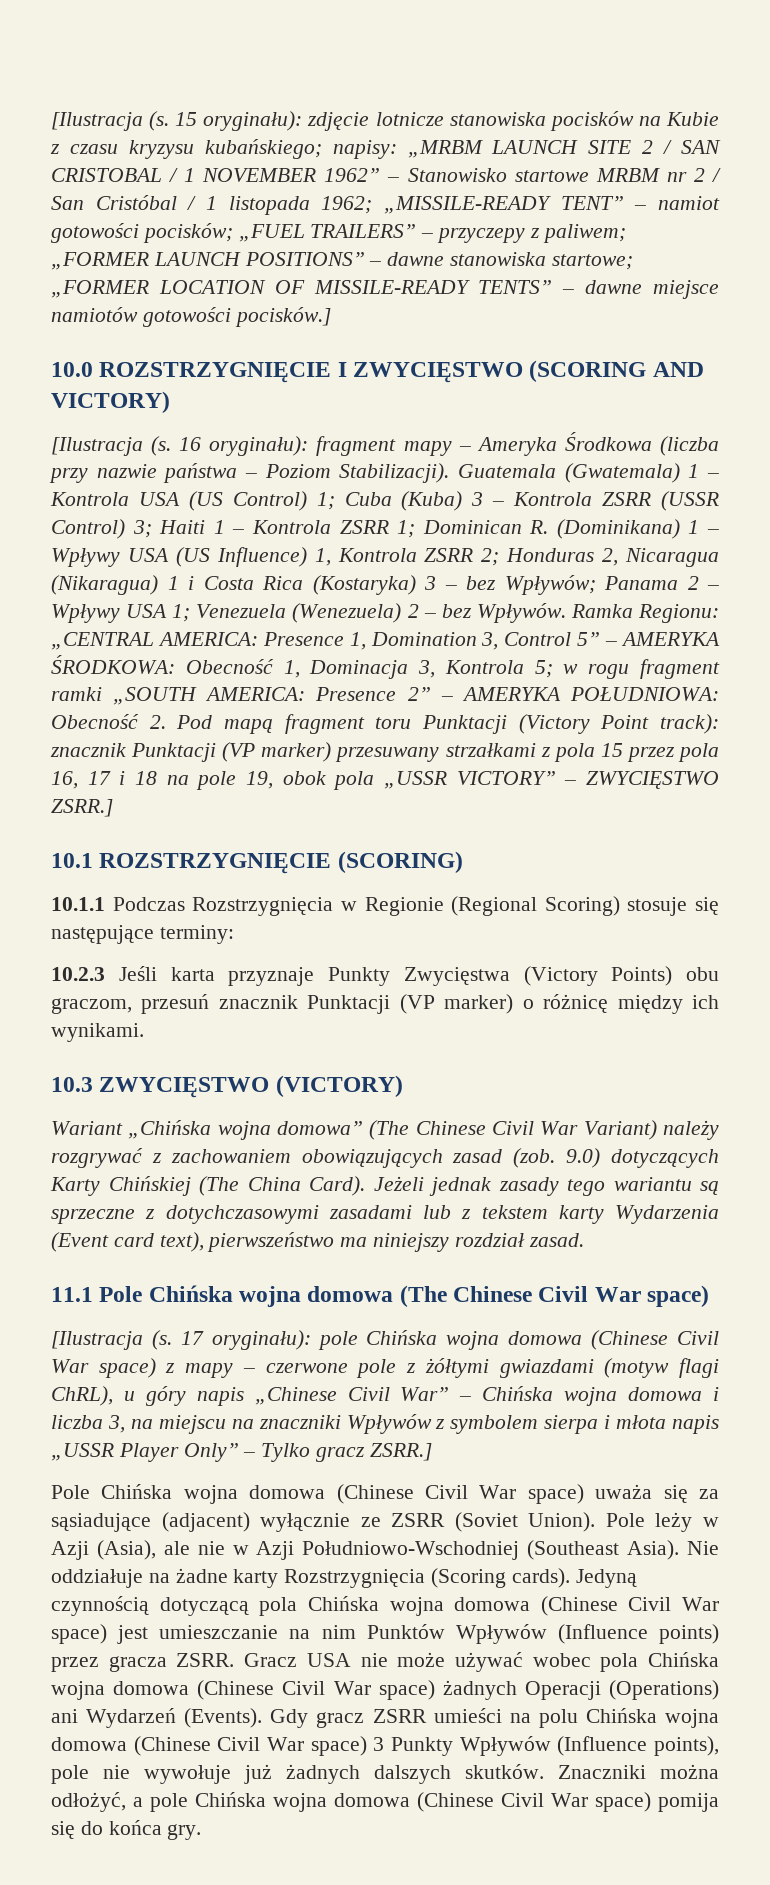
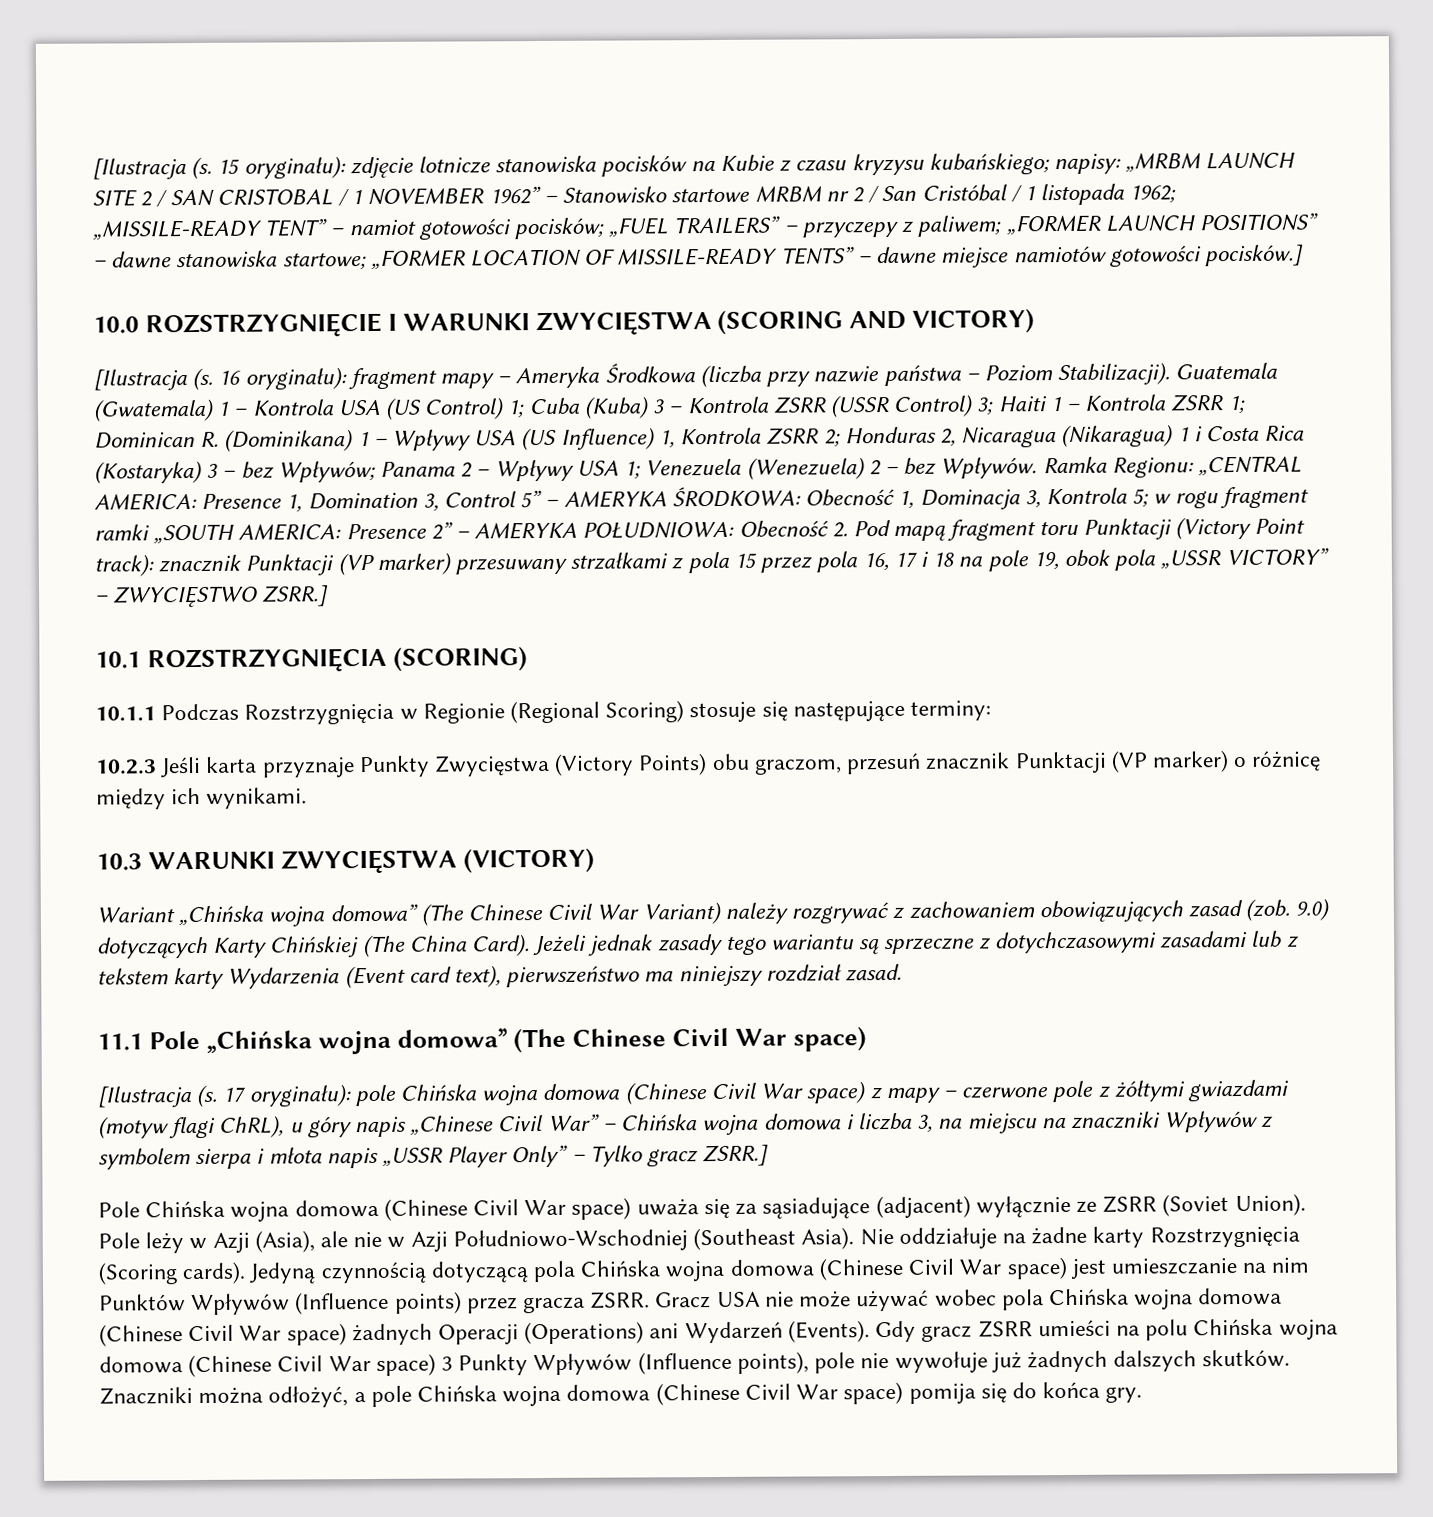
- 10.0 ROZSTRZYGNIĘCIE I ZWYCIĘSTWO (SCORING AND VICTORY)
+ 10.0 ROZSTRZYGNIĘCIE I WARUNKI ZWYCIĘSTWA (SCORING AND VICTORY)
- 10.1 ROZSTRZYGNIĘCIE (SCORING)
+ 10.1 ROZSTRZYGNIĘCIA (SCORING)
- 10.3 ZWYCIĘSTWO (VICTORY)
+ 10.3 WARUNKI ZWYCIĘSTWA (VICTORY)
- 11.1 Pole Chińska wojna domowa (The Chinese Civil War space)
+ 11.1 Pole „Chińska wojna domowa” (The Chinese Civil War space)

